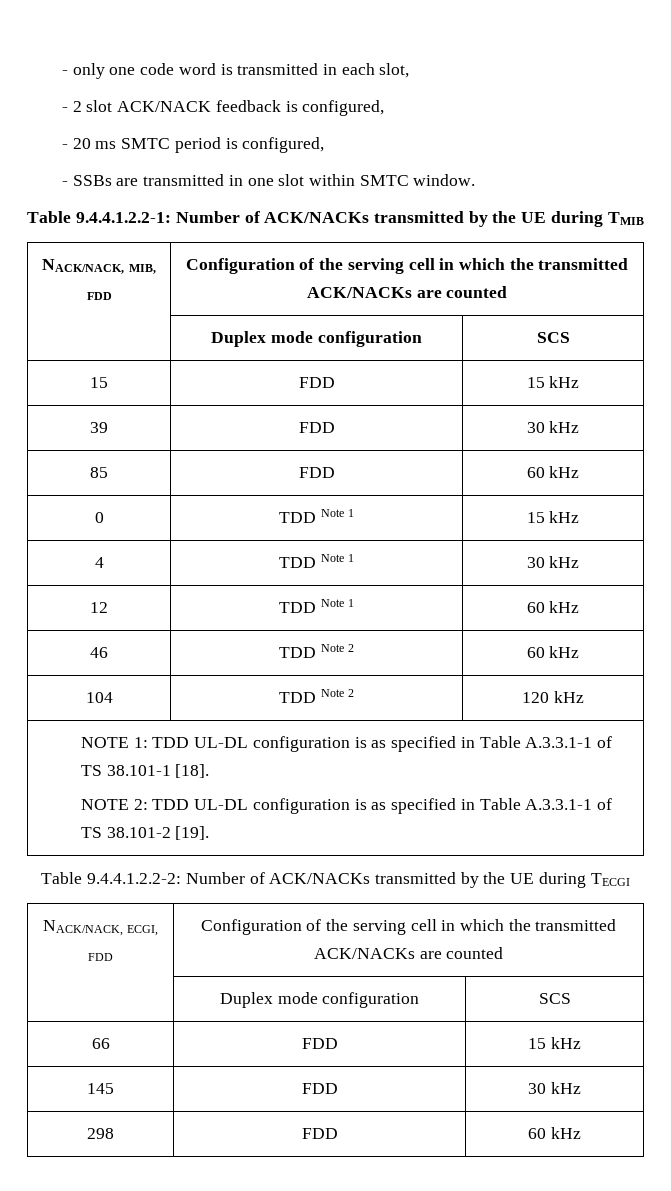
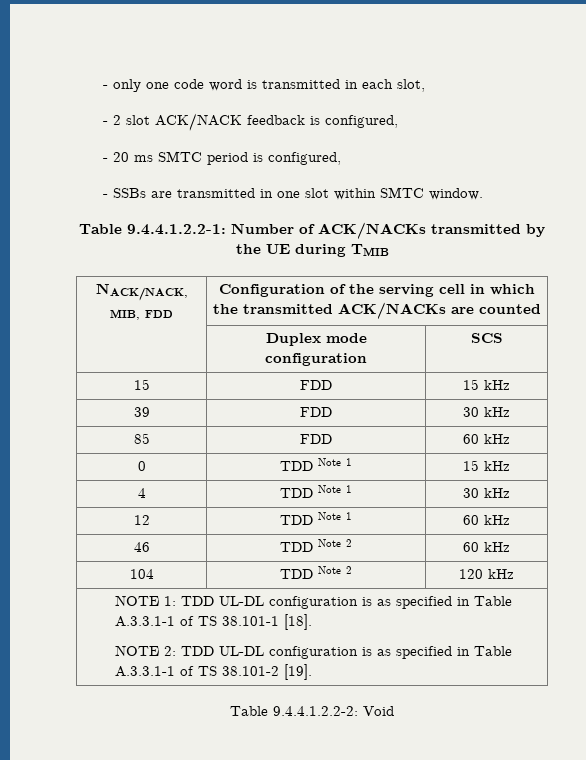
- Table 9.4.4.1.2.2-2: Number of ACK/NACKs transmitted by the UE during TECGI
- NACK/NACK, ECGI, FDD | Configuration of the serving cell in which the transmitted ACK/NACKs are counted
- | Duplex mode configuration | SCS
- 66 | FDD | 15 kHz
- 145 | FDD | 30 kHz
- 298 | FDD | 60 kHz
+ Table 9.4.4.1.2.2-2: Void

